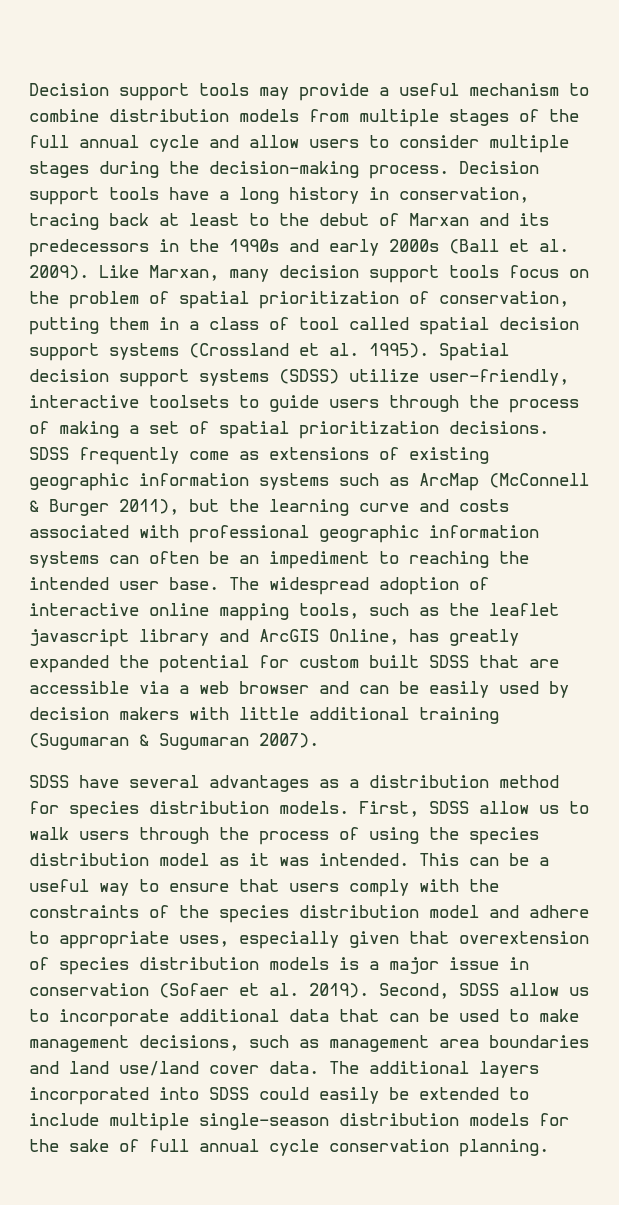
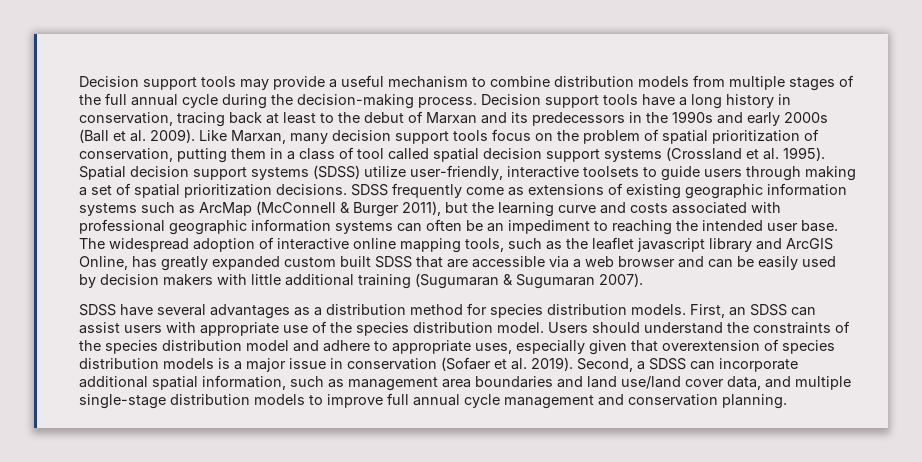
- Decision support tools may provide a useful mechanism to combine distribution models from multiple stages of the full annual cycle and allow users to consider multiple stages during the decision-making process.
+ Decision support tools may provide a useful mechanism to combine distribution models from multiple stages of the full annual cycle during the decision-making process.
- Spatial decision support systems (SDSS) utilize user-friendly, interactive toolsets to guide users through the process of making a set of spatial prioritization decisions.
+ Spatial decision support systems (SDSS) utilize user-friendly, interactive toolsets to guide users through making a set of spatial prioritization decisions.
- The widespread adoption of interactive online mapping tools, such as the leaflet javascript library and ArcGIS Online, has greatly expanded the potential for custom built SDSS that are accessible via a web browser and can be easily used by decision makers with little additional training (Sugumaran & Sugumaran 2007).
+ The widespread adoption of interactive online mapping tools, such as the leaflet javascript library and ArcGIS Online, has greatly expanded custom built SDSS that are accessible via a web browser and can be easily used by decision makers with little additional training (Sugumaran & Sugumaran 2007).
- First, SDSS allow us to walk users through the process of using the species distribution model as it was intended. This can be a useful way to ensure that users comply with the constraints of the species distribution model and adhere to appropriate uses, especially given that overextension of species distribution models is a major issue in conservation (Sofaer et al. 2019).
+ First, an SDSS can assist users with appropriate use of the species distribution model. Users should understand the constraints of the species distribution model and adhere to appropriate uses, especially given that overextension of species distribution models is a major issue in conservation (Sofaer et al. 2019).
- Second, SDSS allow us to incorporate additional data that can be used to make management decisions, such as management area boundaries and land use/land cover data. The additional layers incorporated into SDSS could easily be extended to include multiple single-season distribution models for the sake of full annual cycle conservation planning.
+ Second, a SDSS can incorporate additional spatial information, such as management area boundaries and land use/land cover data, and multiple single-stage distribution models to improve full annual cycle management and conservation planning.

